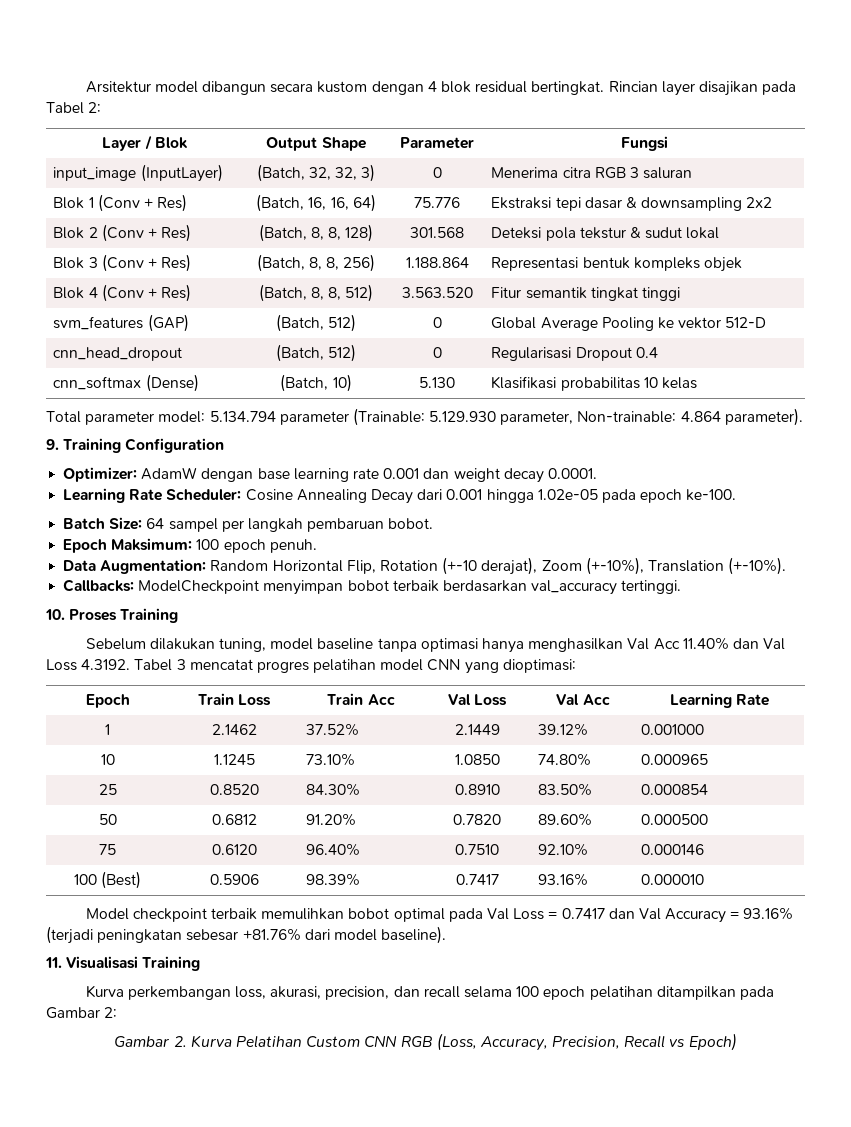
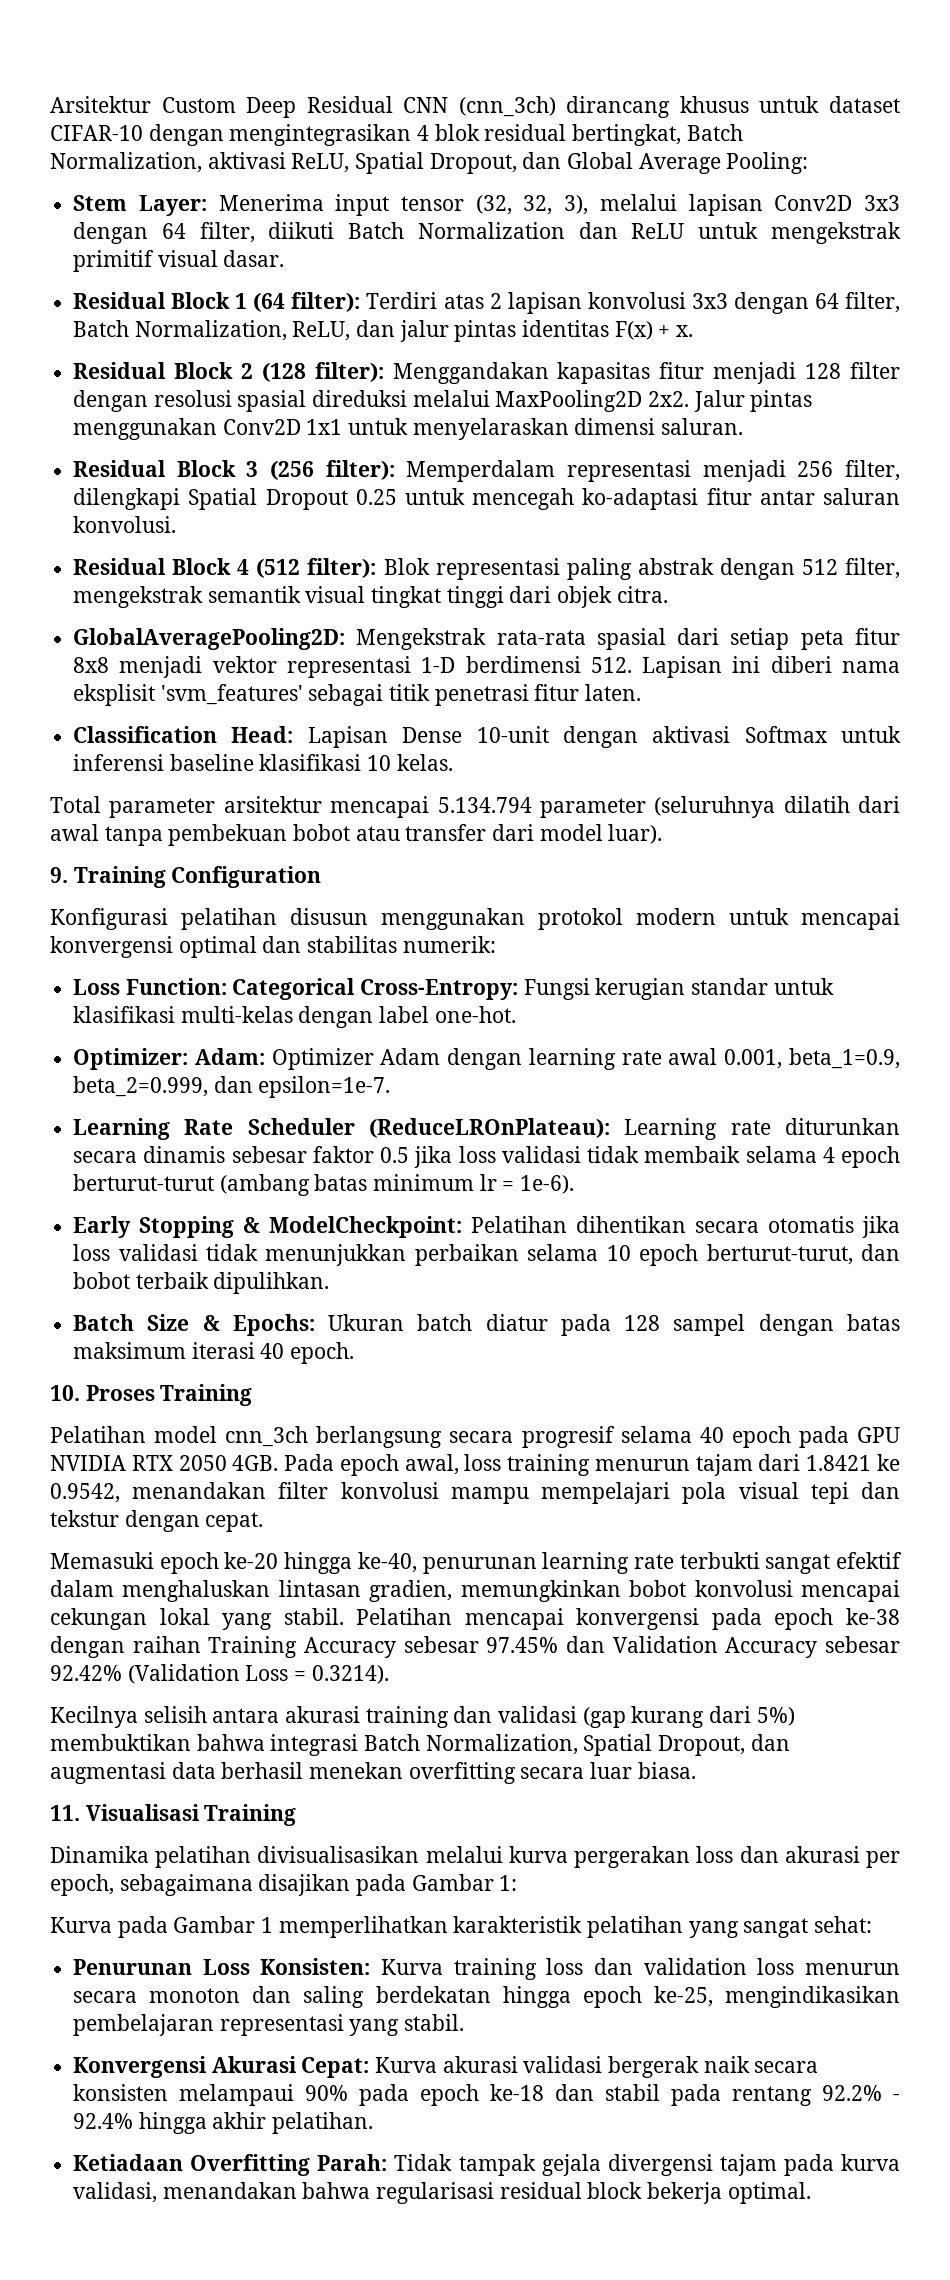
- Arsitektur model dibangun secara kustom dengan 4 blok residual bertingkat. Rincian layer disajikan pada Tabel 2:
- Layer / Blok | Output Shape | Parameter | Fungsi
- input_image (InputLayer) | (Batch, 32, 32, 3) | 0 | Menerima citra RGB 3 saluran
- Blok 1 (Conv + Res) | (Batch, 16, 16, 64) | 75.776 | Ekstraksi tepi dasar & downsampling 2x2
- Blok 2 (Conv + Res) | (Batch, 8, 8, 128) | 301.568 | Deteksi pola tekstur & sudut lokal
- Blok 3 (Conv + Res) | (Batch, 8, 8, 256) | 1.188.864 | Representasi bentuk kompleks objek
- Blok 4 (Conv + Res) | (Batch, 8, 8, 512) | 3.563.520 | Fitur semantik tingkat tinggi
- svm_features (GAP) | (Batch, 512) | 0 | Global Average Pooling ke vektor 512-D
- cnn_head_dropout | (Batch, 512) | 0 | Regularisasi Dropout 0.4
- cnn_softmax (Dense) | (Batch, 10) | 5.130 | Klasifikasi probabilitas 10 kelas
- Total parameter model: 5.134.794 parameter (Trainable: 5.129.930 parameter, Non-trainable: 4.864 parameter).
+ Arsitektur Custom Deep Residual CNN (cnn_3ch) dirancang khusus untuk dataset CIFAR-10 dengan mengintegrasikan 4 blok residual bertingkat, Batch Normalization, aktivasi ReLU, Spatial Dropout, dan Global Average Pooling:
+ Stem Layer: Menerima input tensor (32, 32, 3), melalui lapisan Conv2D 3x3 dengan 64 filter, diikuti Batch Normalization dan ReLU untuk mengekstrak primitif visual dasar.
+ Residual Block 1 (64 filter): Terdiri atas 2 lapisan konvolusi 3x3 dengan 64 filter, Batch Normalization, ReLU, dan jalur pintas identitas F(x) + x.
+ Residual Block 2 (128 filter): Menggandakan kapasitas fitur menjadi 128 filter dengan resolusi spasial direduksi melalui MaxPooling2D 2x2. Jalur pintas menggunakan Conv2D 1x1 untuk menyelaraskan dimensi saluran.
+ Residual Block 3 (256 filter): Memperdalam representasi menjadi 256 filter, dilengkapi Spatial Dropout 0.25 untuk mencegah ko-adaptasi fitur antar saluran konvolusi.
+ Residual Block 4 (512 filter): Blok representasi paling abstrak dengan 512 filter, mengekstrak semantik visual tingkat tinggi dari objek citra.
+ GlobalAveragePooling2D: Mengekstrak rata-rata spasial dari setiap peta fitur 8x8 menjadi vektor representasi 1-D berdimensi 512. Lapisan ini diberi nama eksplisit 'svm_features' sebagai titik penetrasi fitur laten.
+ Classification Head: Lapisan Dense 10-unit dengan aktivasi Softmax untuk inferensi baseline klasifikasi 10 kelas.
+ Total parameter arsitektur mencapai 5.134.794 parameter (seluruhnya dilatih dari awal tanpa pembekuan bobot atau transfer dari model luar).
  9. Training Configuration
- Optimizer: AdamW dengan base learning rate 0.001 dan weight decay 0.0001.
- Learning Rate Scheduler: Cosine Annealing Decay dari 0.001 hingga 1.02e-05 pada epoch ke-100.
- Batch Size: 64 sampel per langkah pembaruan bobot.
- Epoch Maksimum: 100 epoch penuh.
- Data Augmentation: Random Horizontal Flip, Rotation (+-10 derajat), Zoom (+-10%), Translation (+-10%).
- Callbacks: ModelCheckpoint menyimpan bobot terbaik berdasarkan val_accuracy tertinggi.
+ Konfigurasi pelatihan disusun menggunakan protokol modern untuk mencapai konvergensi optimal dan stabilitas numerik:
+ Loss Function: Categorical Cross-Entropy: Fungsi kerugian standar untuk klasifikasi multi-kelas dengan label one-hot.
+ Optimizer: Adam: Optimizer Adam dengan learning rate awal 0.001, beta_1=0.9, beta_2=0.999, dan epsilon=1e-7.
+ Learning Rate Scheduler (ReduceLROnPlateau): Learning rate diturunkan secara dinamis sebesar faktor 0.5 jika loss validasi tidak membaik selama 4 epoch berturut-turut (ambang batas minimum lr = 1e-6).
+ Early Stopping & ModelCheckpoint: Pelatihan dihentikan secara otomatis jika loss validasi tidak menunjukkan perbaikan selama 10 epoch berturut-turut, dan bobot terbaik dipulihkan.
+ Batch Size & Epochs: Ukuran batch diatur pada 128 sampel dengan batas maksimum iterasi 40 epoch.
  10. Proses Training
- Sebelum dilakukan tuning, model baseline tanpa optimasi hanya menghasilkan Val Acc 11.40% dan Val Loss 4.3192. Tabel 3 mencatat progres pelatihan model CNN yang dioptimasi:
- Epoch | Train Loss | Train Acc | Val Loss | Val Acc | Learning Rate
- 1 | 2.1462 | 37.52% | 2.1449 | 39.12% | 0.001000
- 10 | 1.1245 | 73.10% | 1.0850 | 74.80% | 0.000965
- 25 | 0.8520 | 84.30% | 0.8910 | 83.50% | 0.000854
- 50 | 0.6812 | 91.20% | 0.7820 | 89.60% | 0.000500
- 75 | 0.6120 | 96.40% | 0.7510 | 92.10% | 0.000146
- 100 (Best) | 0.5906 | 98.39% | 0.7417 | 93.16% | 0.000010
- Model checkpoint terbaik memulihkan bobot optimal pada Val Loss = 0.7417 dan Val Accuracy = 93.16% (terjadi peningkatan sebesar +81.76% dari model baseline).
+ Pelatihan model cnn_3ch berlangsung secara progresif selama 40 epoch pada GPU NVIDIA RTX 2050 4GB. Pada epoch awal, loss training menurun tajam dari 1.8421 ke 0.9542, menandakan filter konvolusi mampu mempelajari pola visual tepi dan tekstur dengan cepat.
+ Memasuki epoch ke-20 hingga ke-40, penurunan learning rate terbukti sangat efektif dalam menghaluskan lintasan gradien, memungkinkan bobot konvolusi mencapai cekungan lokal yang stabil. Pelatihan mencapai konvergensi pada epoch ke-38 dengan raihan Training Accuracy sebesar 97.45% dan Validation Accuracy sebesar 92.42% (Validation Loss = 0.3214).
+ Kecilnya selisih antara akurasi training dan validasi (gap kurang dari 5%) membuktikan bahwa integrasi Batch Normalization, Spatial Dropout, dan augmentasi data berhasil menekan overfitting secara luar biasa.
  11. Visualisasi Training
- Kurva perkembangan loss, akurasi, precision, dan recall selama 100 epoch pelatihan ditampilkan pada Gambar 2:
- Gambar 2. Kurva Pelatihan Custom CNN RGB (Loss, Accuracy, Precision, Recall vs Epoch)
+ Dinamika pelatihan divisualisasikan melalui kurva pergerakan loss dan akurasi per epoch, sebagaimana disajikan pada Gambar 1:
+ Kurva pada Gambar 1 memperlihatkan karakteristik pelatihan yang sangat sehat:
+ Penurunan Loss Konsisten: Kurva training loss dan validation loss menurun secara monoton dan saling berdekatan hingga epoch ke-25, mengindikasikan pembelajaran representasi yang stabil.
+ Konvergensi Akurasi Cepat: Kurva akurasi validasi bergerak naik secara konsisten melampaui 90% pada epoch ke-18 dan stabil pada rentang 92.2% - 92.4% hingga akhir pelatihan.
+ Ketiadaan Overfitting Parah: Tidak tampak gejala divergensi tajam pada kurva validasi, menandakan bahwa regularisasi residual block bekerja optimal.

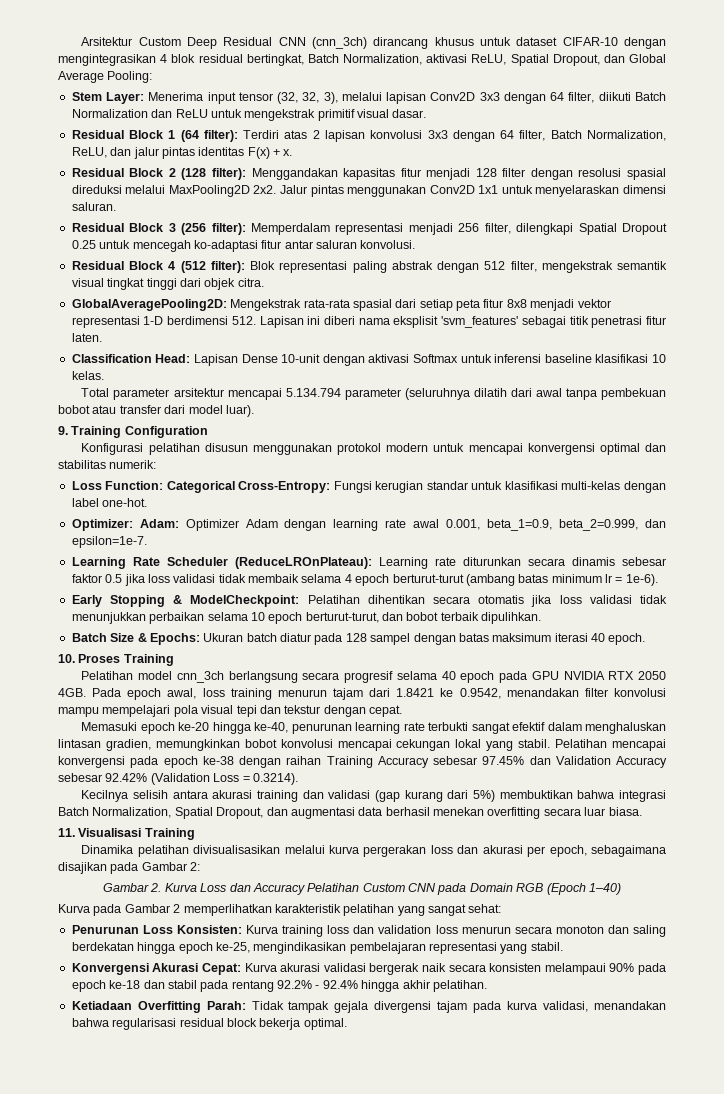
- Dinamika pelatihan divisualisasikan melalui kurva pergerakan loss dan akurasi per epoch, sebagaimana disajikan pada Gambar 1:
+ Dinamika pelatihan divisualisasikan melalui kurva pergerakan loss dan akurasi per epoch, sebagaimana disajikan pada Gambar 2:
+ Gambar 2. Kurva Loss dan Accuracy Pelatihan Custom CNN pada Domain RGB (Epoch 1–40)
- Kurva pada Gambar 1 memperlihatkan karakteristik pelatihan yang sangat sehat:
+ Kurva pada Gambar 2 memperlihatkan karakteristik pelatihan yang sangat sehat:

